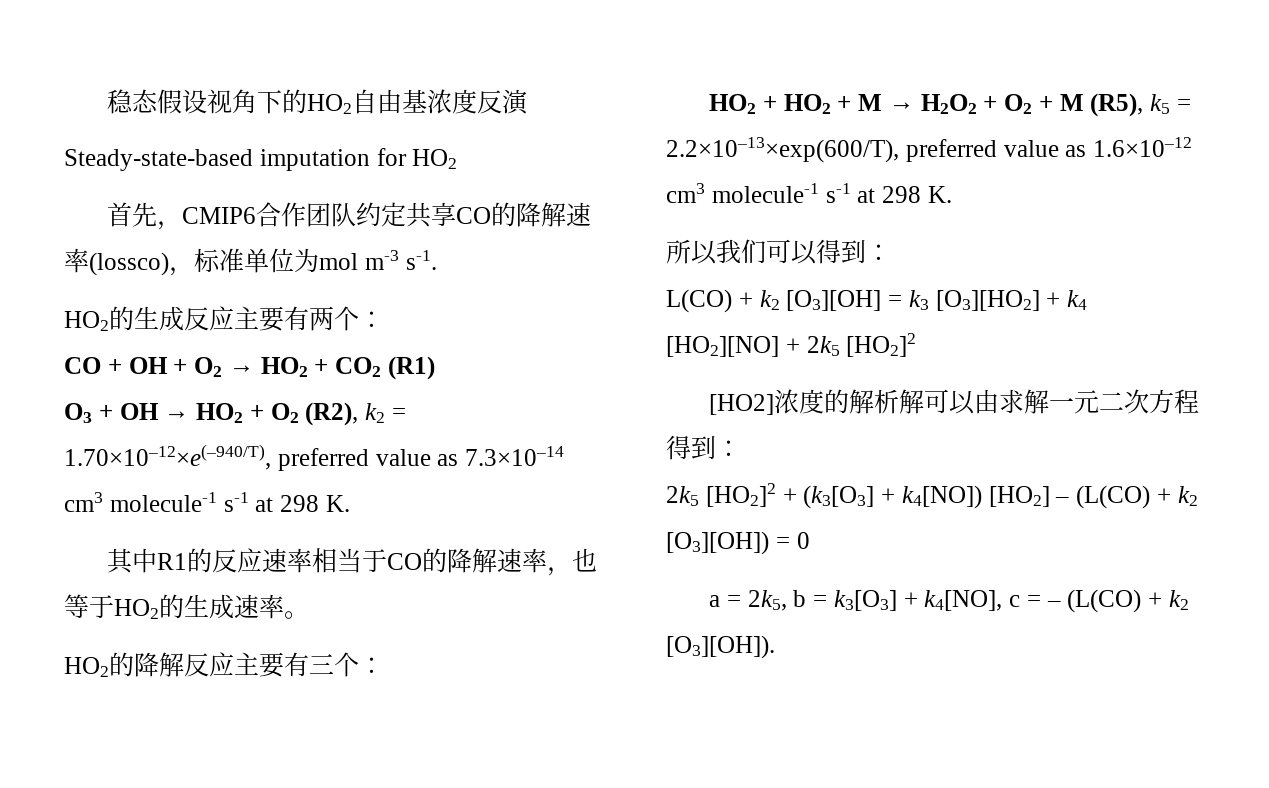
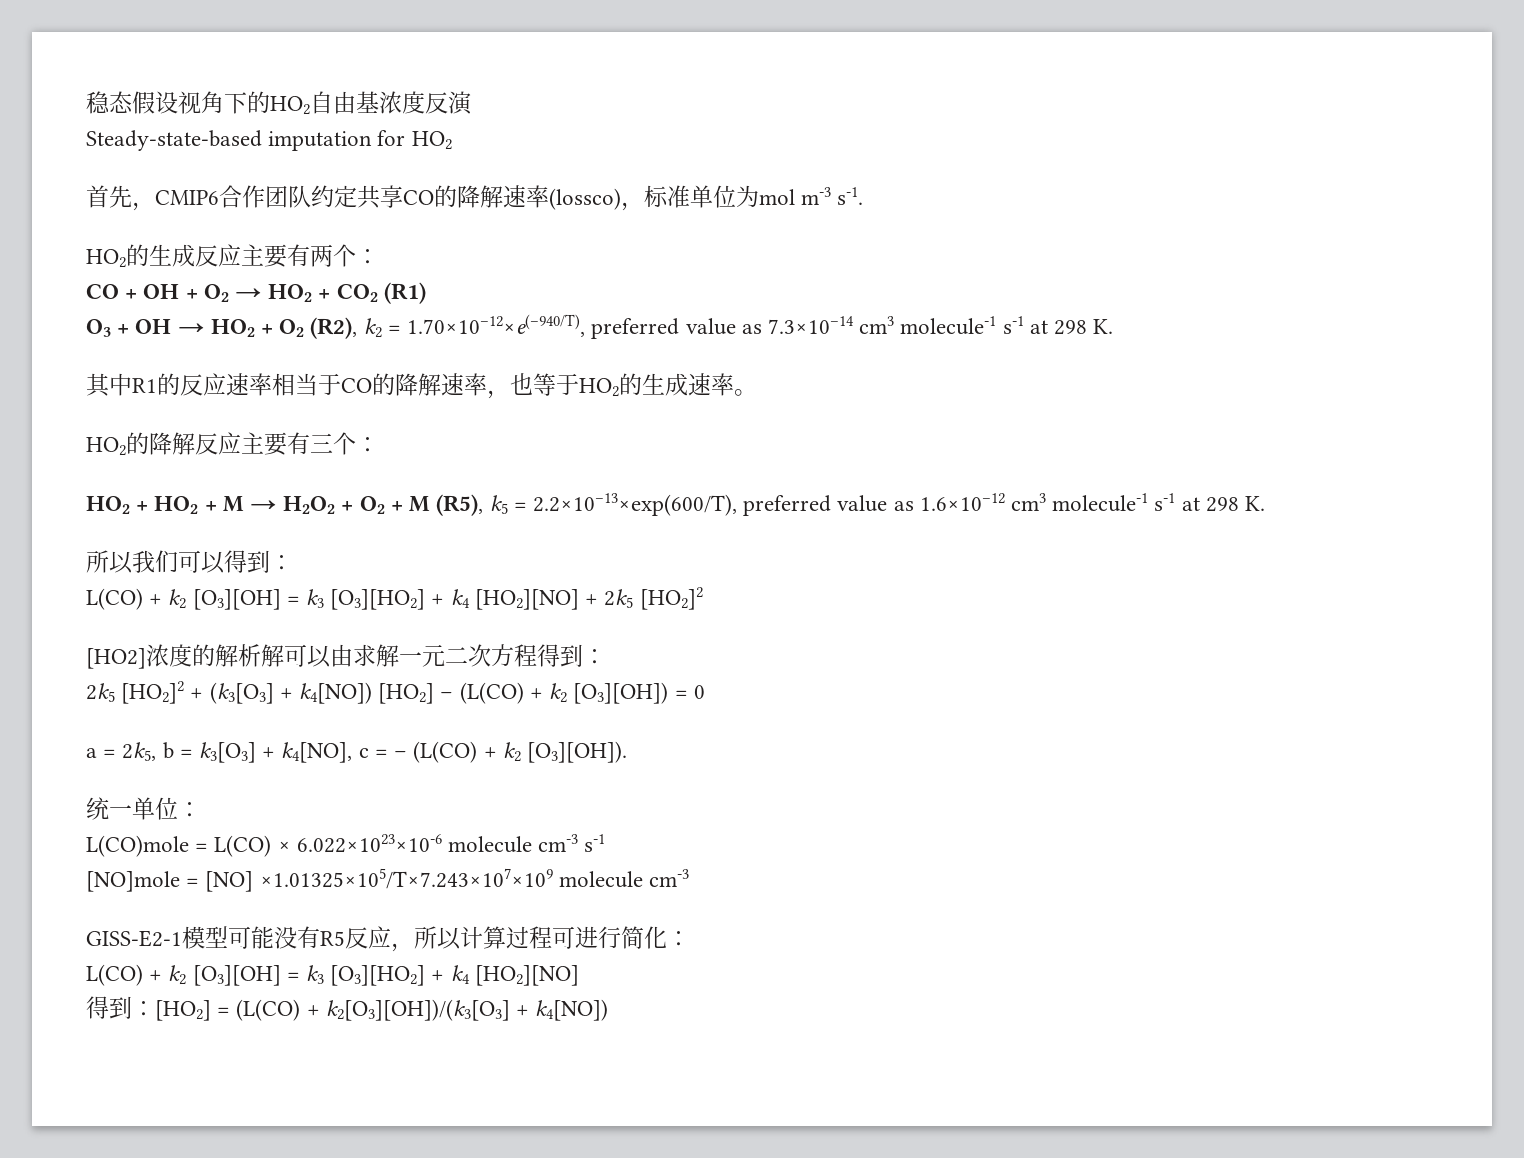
+ 统一单位：
+ L(CO)mole = L(CO) × 6.022×1023×10-6 molecule cm-3 s-1
+ [NO]mole = [NO] ×1.01325×105/T×7.243×107×109 molecule cm-3
+ GISS-E2-1模型可能没有R5反应，所以计算过程可进行简化：
+ L(CO) + k2 [O3][OH] = k3 [O3][HO2] + k4 [HO2][NO]
+ 得到：[HO2] = (L(CO) + k2[O3][OH])/(k3[O3] + k4[NO])

